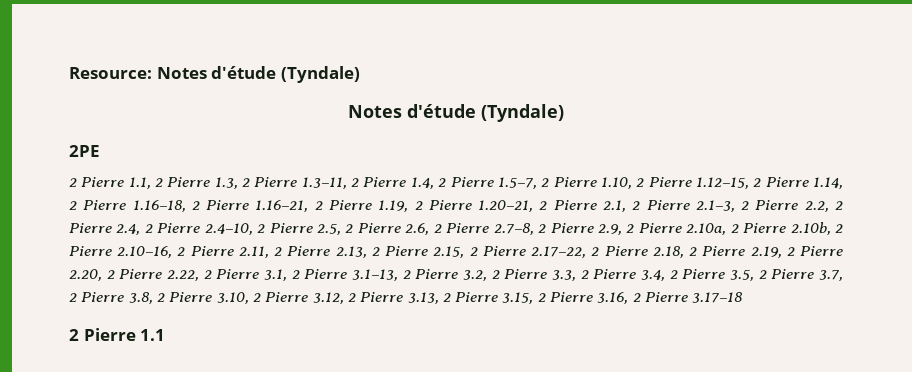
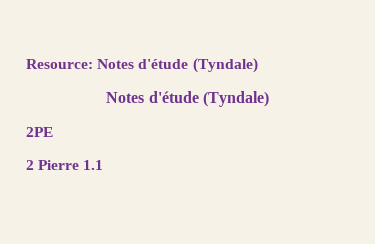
- 2 Pierre 1.1, 2 Pierre 1.3, 2 Pierre 1.3–11, 2 Pierre 1.4, 2 Pierre 1.5–7, 2 Pierre 1.10, 2 Pierre 1.12–15, 2 Pierre 1.14, 2 Pierre 1.16–18, 2 Pierre 1.16–21, 2 Pierre 1.19, 2 Pierre 1.20–21, 2 Pierre 2.1, 2 Pierre 2.1–3, 2 Pierre 2.2, 2 Pierre 2.4, 2 Pierre 2.4–10, 2 Pierre 2.5, 2 Pierre 2.6, 2 Pierre 2.7–8, 2 Pierre 2.9, 2 Pierre 2.10a, 2 Pierre 2.10b, 2 Pierre 2.10–16, 2 Pierre 2.11, 2 Pierre 2.13, 2 Pierre 2.15, 2 Pierre 2.17–22, 2 Pierre 2.18, 2 Pierre 2.19, 2 Pierre 2.20, 2 Pierre 2.22, 2 Pierre 3.1, 2 Pierre 3.1–13, 2 Pierre 3.2, 2 Pierre 3.3, 2 Pierre 3.4, 2 Pierre 3.5, 2 Pierre 3.7, 2 Pierre 3.8, 2 Pierre 3.10, 2 Pierre 3.12, 2 Pierre 3.13, 2 Pierre 3.15, 2 Pierre 3.16, 2 Pierre 3.17–18

